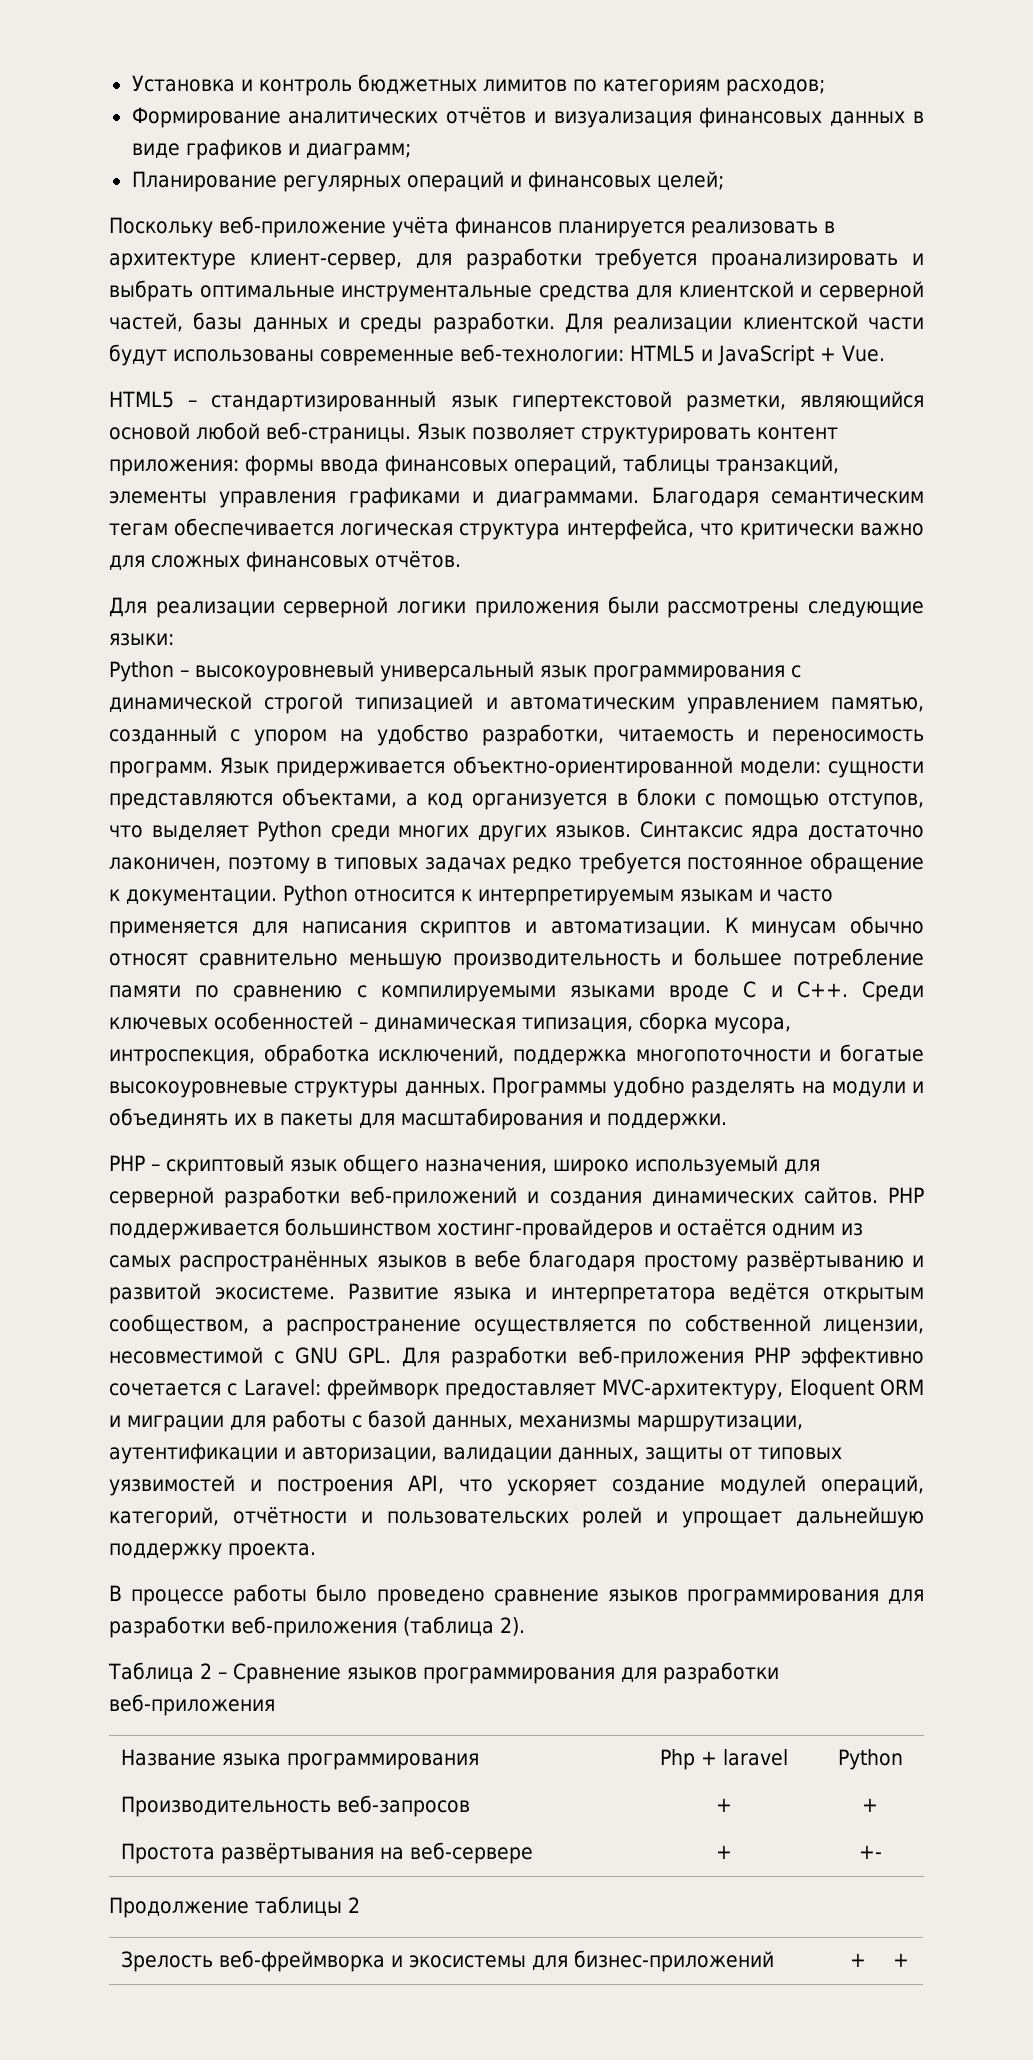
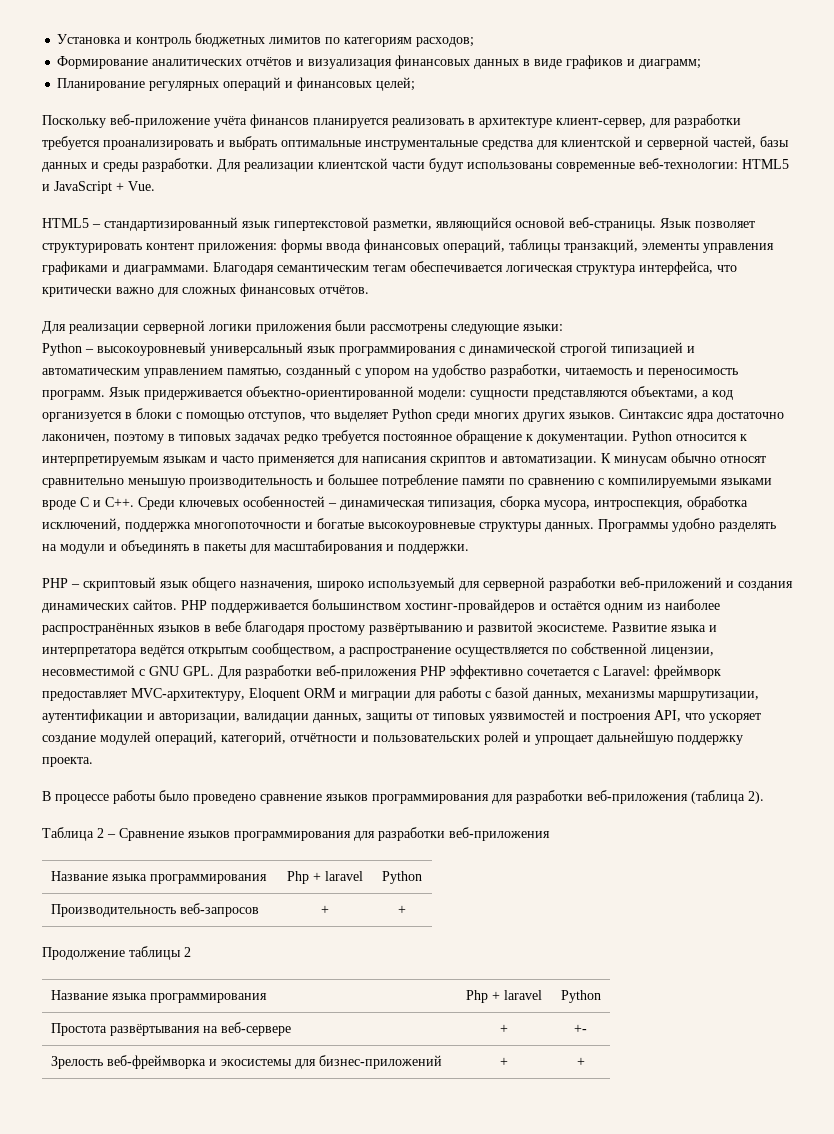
- HTML5 – стандартизированный язык гипертекстовой разметки, являющийся основой любой веб-страницы.
+ HTML5 – стандартизированный язык гипертекстовой разметки, являющийся основой веб-страницы.
- Программы удобно разделять на модули и объединять их в пакеты для масштабирования и поддержки.
+ Программы удобно разделять на модули и объединять в пакеты для масштабирования и поддержки.
- PHP поддерживается большинством хостинг-провайдеров и остаётся одним из самых распространённых языков в вебе благодаря простому развёртыванию и развитой экосистеме.
+ PHP поддерживается большинством хостинг-провайдеров и остаётся одним из наиболее распространённых языков в вебе благодаря простому развёртыванию и развитой экосистеме.
+ Продолжение таблицы 2
+ Название языка программирования | Php + laravel | Python
- Продолжение таблицы 2

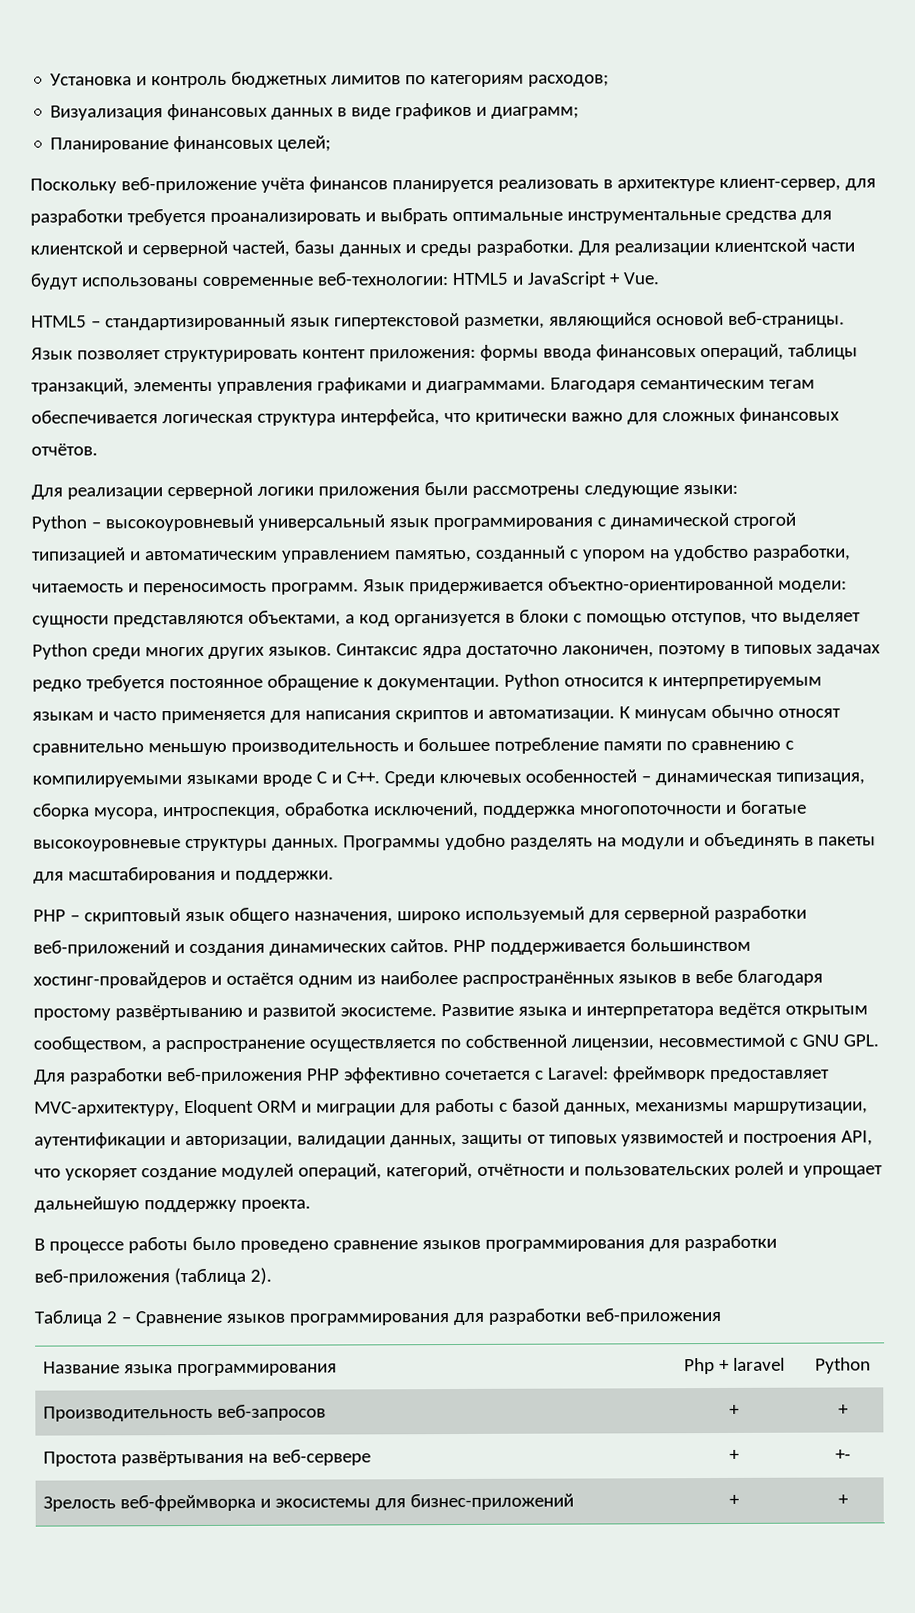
- Формирование аналитических отчётов и визуализация финансовых данных в виде графиков и диаграмм;
+ Визуализация финансовых данных в виде графиков и диаграмм;
- Планирование регулярных операций и финансовых целей;
+ Планирование финансовых целей;
- Продолжение таблицы 2
- Название языка программирования | Php + laravel | Python

